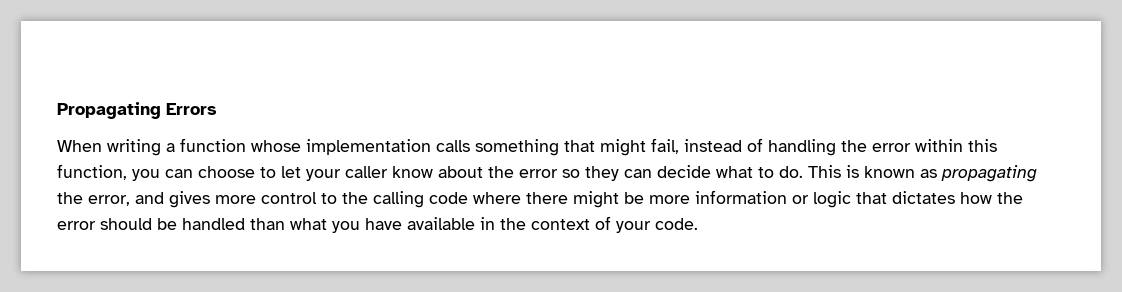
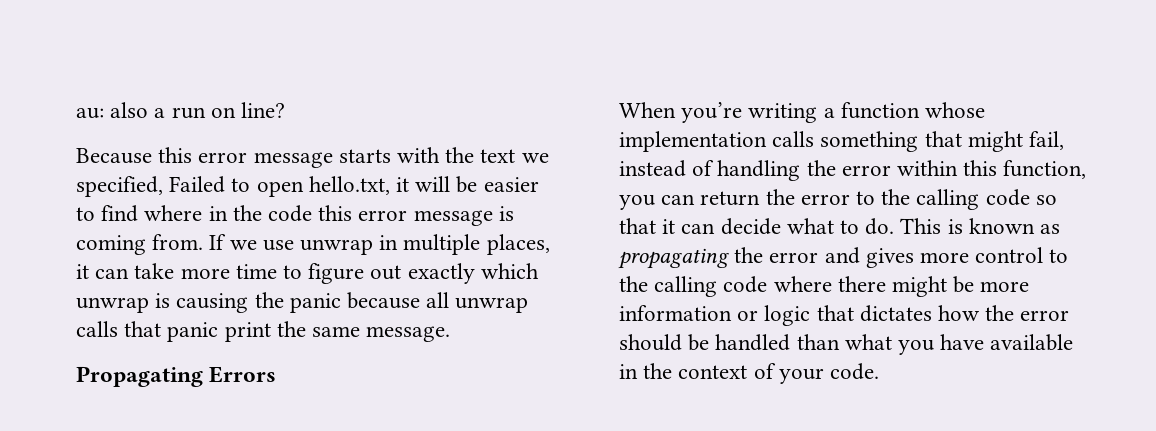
+ au: also a run on line?
+ Because this error message starts with the text we specified, Failed to open hello.txt, it will be easier to find where in the code this error message is coming from. If we use unwrap in multiple places, it can take more time to figure out exactly which unwrap is causing the panic because all unwrap calls that panic print the same message.
- When writing a function whose implementation calls something that might fail, instead of handling the error within this function, you can choose to let your caller know about the error so they can decide what to do.
+ When you’re writing a function whose implementation calls something that might fail, instead of handling the error within this function, you can return the error to the calling code so that it can decide what to do.
- This is known as propagating the error, and gives more control to the calling code where there might be more information or logic that dictates how the error should be handled than what you have available in the context of your code.
+ This is known as propagating the error and gives more control to the calling code where there might be more information or logic that dictates how the error should be handled than what you have available in the context of your code.

